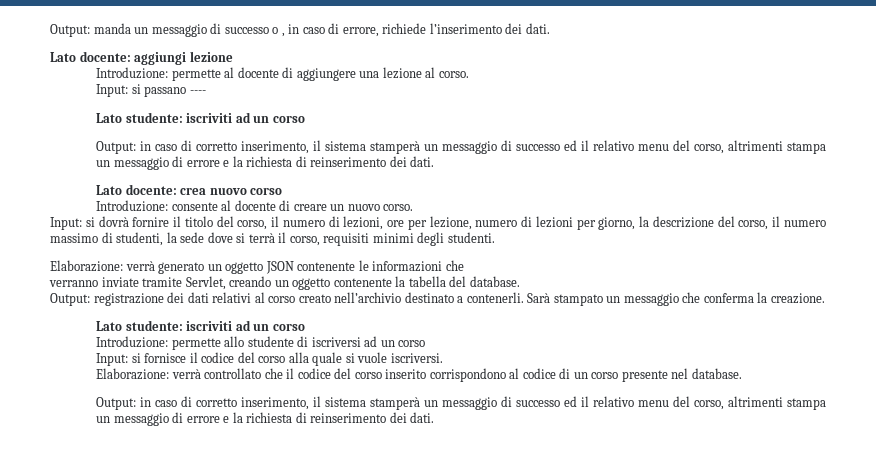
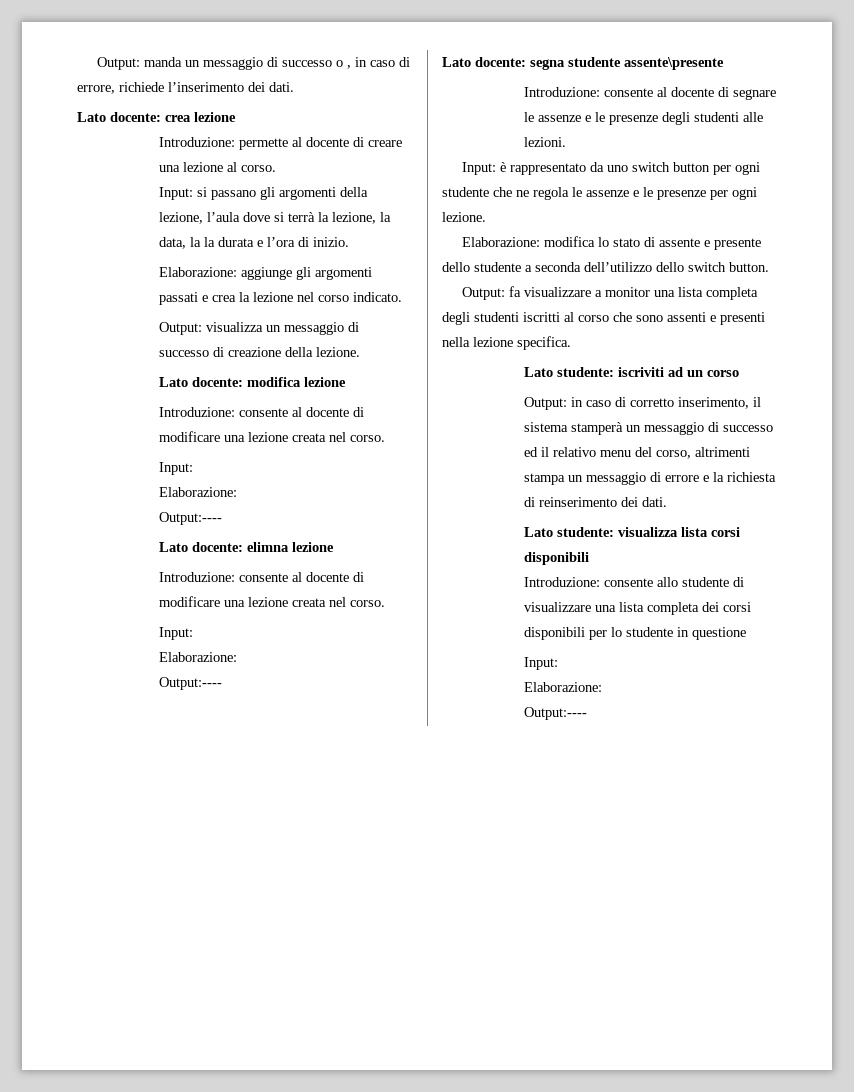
- Lato docente: aggiungi lezione
+ Lato docente: crea lezione
- Introduzione: permette al docente di aggiungere una lezione al corso.
+ Introduzione: permette al docente di creare una lezione al corso.
- Input: si passano ----
+ Input: si passano gli argomenti della lezione, l’aula dove si terrà la lezione, la data, la la durata e l’ora di inizio.
+ Elaborazione: aggiunge gli argomenti passati e crea la lezione nel corso indicato.
+ Output: visualizza un messaggio di successo di creazione della lezione.
+ Lato docente: modifica lezione
+ Introduzione: consente al docente di modificare una lezione creata nel corso.
+ Input:
+ Elaborazione:
+ Output:----
+ Lato docente: elimna lezione
+ Introduzione: consente al docente di modificare una lezione creata nel corso.
+ Input:
+ Elaborazione:
+ Output:----
+ Lato docente: segna studente assente\presente
+ Introduzione: consente al docente di segnare le assenze e le presenze degli studenti alle lezioni.
+ Input: è rappresentato da uno switch button per ogni studente che ne regola le assenze e le presenze per ogni lezione.
+ Elaborazione: modifica lo stato di assente e presente dello studente a seconda dell’utilizzo dello switch button.
+ Output: fa visualizzare a monitor una lista completa degli studenti iscritti al corso che sono assenti e presenti nella lezione specifica.
- Lato docente: crea nuovo corso
- Introduzione: consente al docente di creare un nuovo corso.
- Input: si dovrà fornire il titolo del corso, il numero di lezioni, ore per lezione, numero di lezioni per giorno, la descrizione del corso, il numero massimo di studenti, la sede dove si terrà il corso, requisiti minimi degli studenti.
- Elaborazione: verrà generato un oggetto JSON contenente le informazioni che
- verranno inviate tramite Servlet, creando un oggetto contenente la tabella del database.
- Output: registrazione dei dati relativi al corso creato nell’archivio destinato a contenerli. Sarà stampato un messaggio che conferma la creazione.
- Lato studente: iscriviti ad un corso
- Introduzione: permette allo studente di iscriversi ad un corso
- Input: si fornisce il codice del corso alla quale si vuole iscriversi.
- Elaborazione: verrà controllato che il codice del corso inserito corrispondono al codice di un corso presente nel database.
- Output: in caso di corretto inserimento, il sistema stamperà un messaggio di successo ed il relativo menu del corso, altrimenti stampa un messaggio di errore e la richiesta di reinserimento dei dati.
+ Lato studente: visualizza lista corsi disponibili
+ Introduzione: consente allo studente di visualizzare una lista completa dei corsi disponibili per lo studente in questione
+ Input:
+ Elaborazione:
+ Output:----

